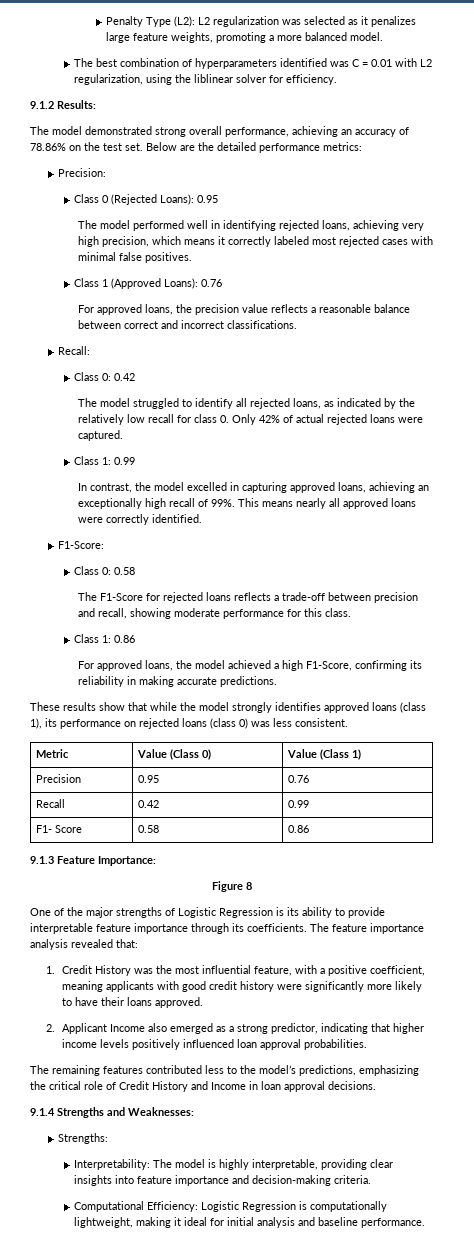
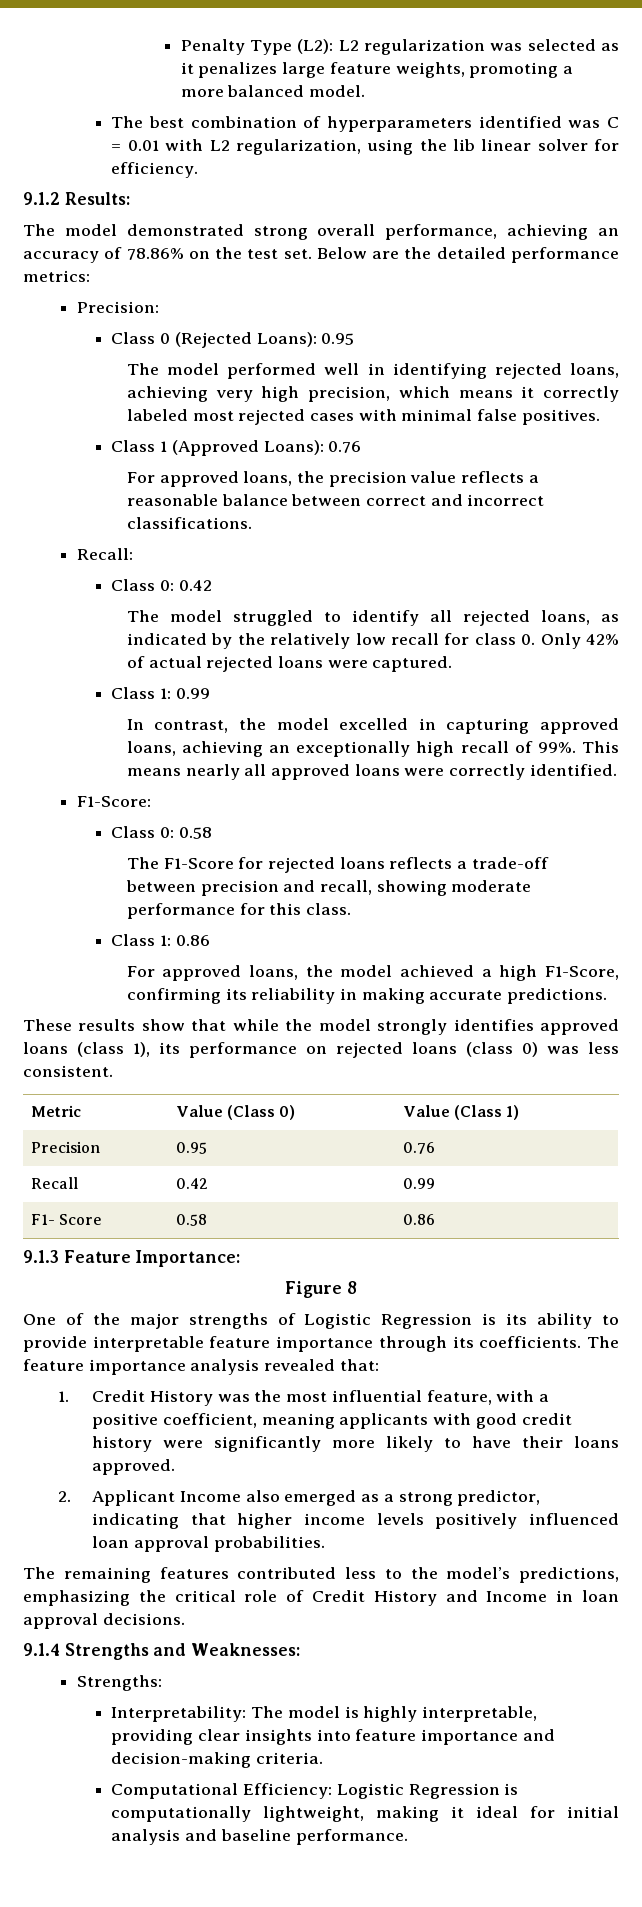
- The best combination of hyperparameters identified was C = 0.01 with L2 regularization, using the liblinear solver for efficiency.
+ The best combination of hyperparameters identified was C = 0.01 with L2 regularization, using the lib linear solver for efficiency.

